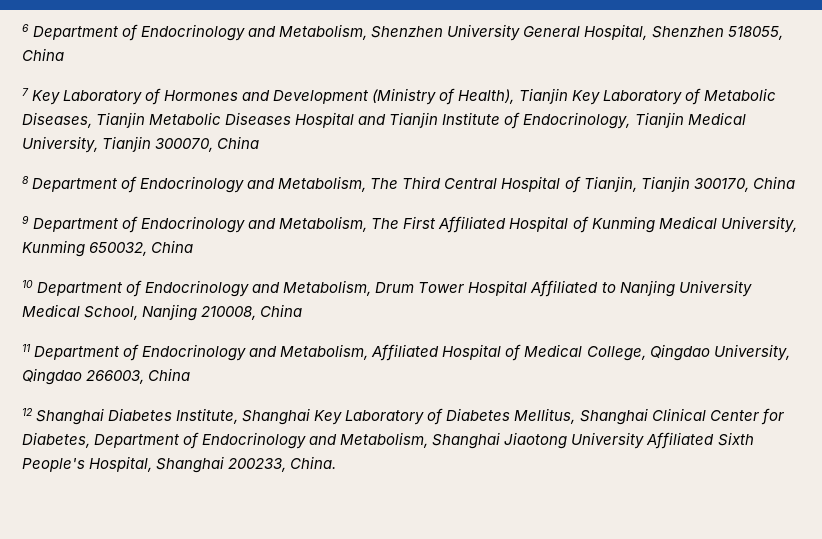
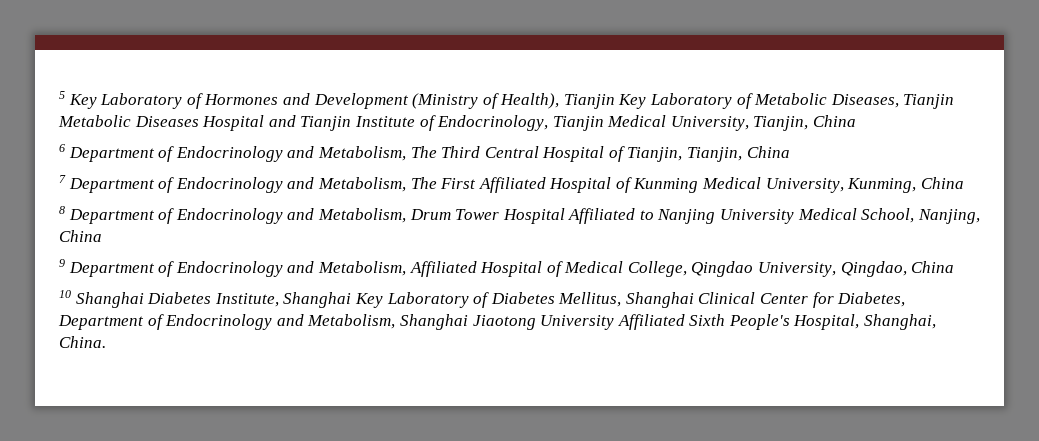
- 6 Department of Endocrinology and Metabolism, Shenzhen University General Hospital, Shenzhen 518055, China
- 7 Key Laboratory of Hormones and Development (Ministry of Health), Tianjin Key Laboratory of Metabolic Diseases, Tianjin Metabolic Diseases Hospital and Tianjin Institute of Endocrinology, Tianjin Medical University, Tianjin 300070, China
- 8 Department of Endocrinology and Metabolism, The Third Central Hospital of Tianjin, Tianjin 300170, China
- 9 Department of Endocrinology and Metabolism, The First Affiliated Hospital of Kunming Medical University, Kunming 650032, China
- 10 Department of Endocrinology and Metabolism, Drum Tower Hospital Affiliated to Nanjing University Medical School, Nanjing 210008, China
- 11 Department of Endocrinology and Metabolism, Affiliated Hospital of Medical College, Qingdao University, Qingdao 266003, China
- 12 Shanghai Diabetes Institute, Shanghai Key Laboratory of Diabetes Mellitus, Shanghai Clinical Center for Diabetes, Department of Endocrinology and Metabolism, Shanghai Jiaotong University Affiliated Sixth People's Hospital, Shanghai 200233, China.
+ 5 Key Laboratory of Hormones and Development (Ministry of Health), Tianjin Key Laboratory of Metabolic Diseases, Tianjin Metabolic Diseases Hospital and Tianjin Institute of Endocrinology, Tianjin Medical University, Tianjin, China
+ 6 Department of Endocrinology and Metabolism, The Third Central Hospital of Tianjin, Tianjin, China
+ 7 Department of Endocrinology and Metabolism, The First Affiliated Hospital of Kunming Medical University, Kunming, China
+ 8 Department of Endocrinology and Metabolism, Drum Tower Hospital Affiliated to Nanjing University Medical School, Nanjing, China
+ 9 Department of Endocrinology and Metabolism, Affiliated Hospital of Medical College, Qingdao University, Qingdao, China
+ 10 Shanghai Diabetes Institute, Shanghai Key Laboratory of Diabetes Mellitus, Shanghai Clinical Center for Diabetes, Department of Endocrinology and Metabolism, Shanghai Jiaotong University Affiliated Sixth People's Hospital, Shanghai, China.

